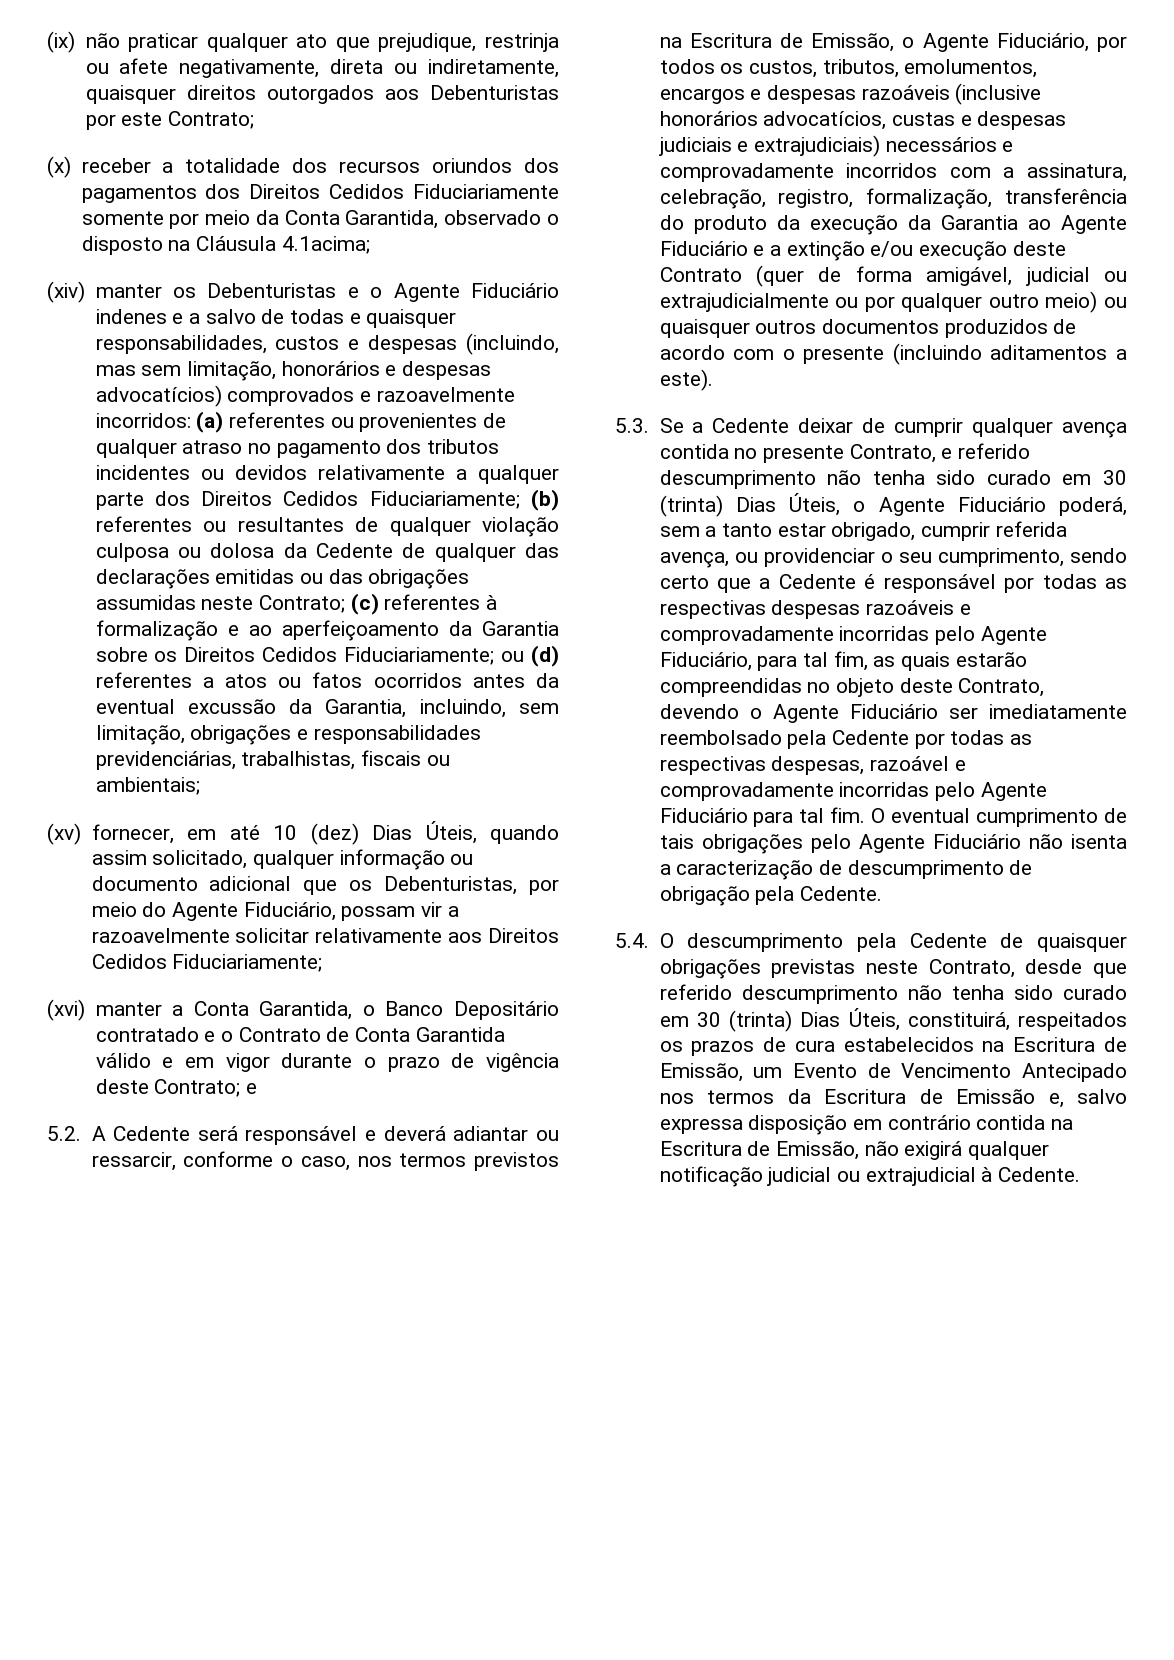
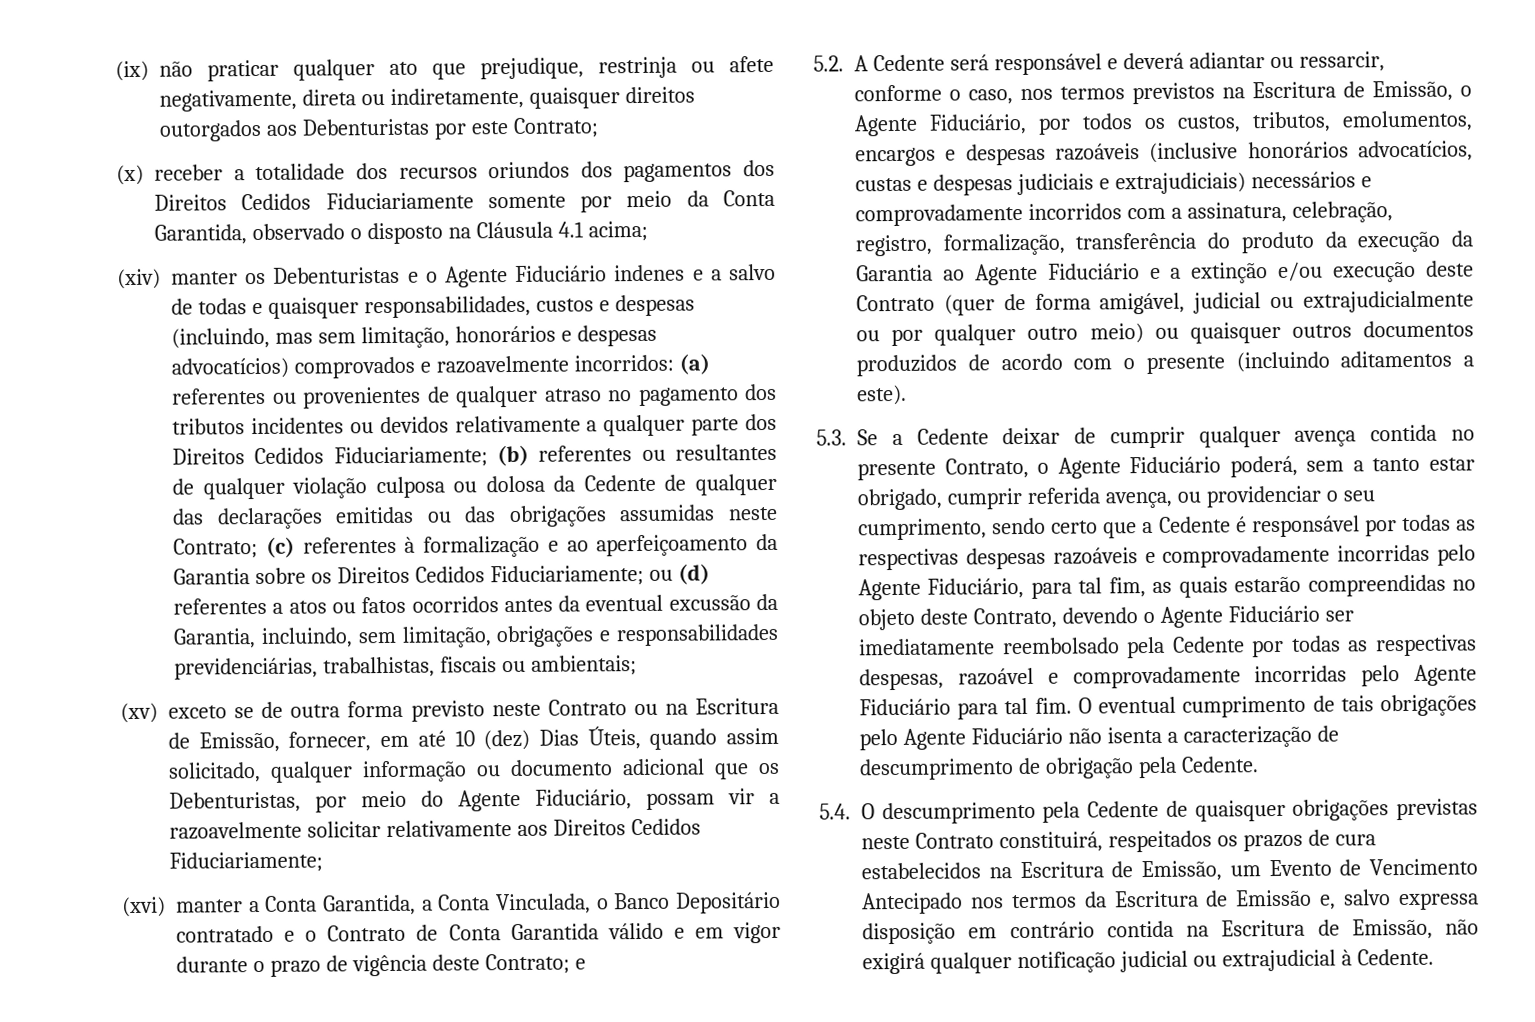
- (x) receber a totalidade dos recursos oriundos dos pagamentos dos Direitos Cedidos Fiduciariamente somente por meio da Conta Garantida, observado o disposto na Cláusula 4.1acima;
+ (x) receber a totalidade dos recursos oriundos dos pagamentos dos Direitos Cedidos Fiduciariamente somente por meio da Conta Garantida, observado o disposto na Cláusula 4.1 acima;
- (xv) fornecer, em até 10 (dez) Dias Úteis, quando assim solicitado, qualquer informação ou documento adicional que os Debenturistas, por meio do Agente Fiduciário, possam vir a razoavelmente solicitar relativamente aos Direitos Cedidos Fiduciariamente;
+ (xv) exceto se de outra forma previsto neste Contrato ou na Escritura de Emissão, fornecer, em até 10 (dez) Dias Úteis, quando assim solicitado, qualquer informação ou documento adicional que os Debenturistas, por meio do Agente Fiduciário, possam vir a razoavelmente solicitar relativamente aos Direitos Cedidos Fiduciariamente;
- (xvi) manter a Conta Garantida, o Banco Depositário contratado e o Contrato de Conta Garantida válido e em vigor durante o prazo de vigência deste Contrato; e
+ (xvi) manter a Conta Garantida, a Conta Vinculada, o Banco Depositário contratado e o Contrato de Conta Garantida válido e em vigor durante o prazo de vigência deste Contrato; e
- 5.3. Se a Cedente deixar de cumprir qualquer avença contida no presente Contrato, e referido descumprimento não tenha sido curado em 30 (trinta) Dias Úteis, o Agente Fiduciário poderá, sem a tanto estar obrigado, cumprir referida avença, ou providenciar o seu cumprimento, sendo certo que a Cedente é responsável por todas as respectivas despesas razoáveis e comprovadamente incorridas pelo Agente Fiduciário, para tal fim, as quais estarão compreendidas no objeto deste Contrato, devendo o Agente Fiduciário ser imediatamente reembolsado pela Cedente por todas as respectivas despesas, razoável e comprovadamente incorridas pelo Agente Fiduciário para tal fim.
+ 5.3. Se a Cedente deixar de cumprir qualquer avença contida no presente Contrato, o Agente Fiduciário poderá, sem a tanto estar obrigado, cumprir referida avença, ou providenciar o seu cumprimento, sendo certo que a Cedente é responsável por todas as respectivas despesas razoáveis e comprovadamente incorridas pelo Agente Fiduciário, para tal fim, as quais estarão compreendidas no objeto deste Contrato, devendo o Agente Fiduciário ser imediatamente reembolsado pela Cedente por todas as respectivas despesas, razoável e comprovadamente incorridas pelo Agente Fiduciário para tal fim.
- 5.4. O descumprimento pela Cedente de quaisquer obrigações previstas neste Contrato, desde que referido descumprimento não tenha sido curado em 30 (trinta) Dias Úteis, constituirá, respeitados os prazos de cura estabelecidos na Escritura de Emissão, um Evento de Vencimento Antecipado nos termos da Escritura de Emissão e, salvo expressa disposição em contrário contida na Escritura de Emissão, não exigirá qualquer notificação judicial ou extrajudicial à Cedente.
+ 5.4. O descumprimento pela Cedente de quaisquer obrigações previstas neste Contrato constituirá, respeitados os prazos de cura estabelecidos na Escritura de Emissão, um Evento de Vencimento Antecipado nos termos da Escritura de Emissão e, salvo expressa disposição em contrário contida na Escritura de Emissão, não exigirá qualquer notificação judicial ou extrajudicial à Cedente.

